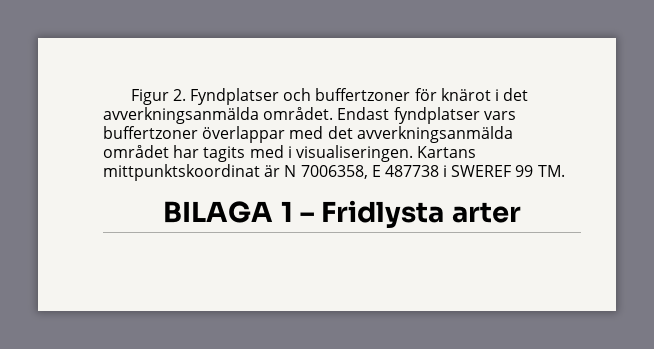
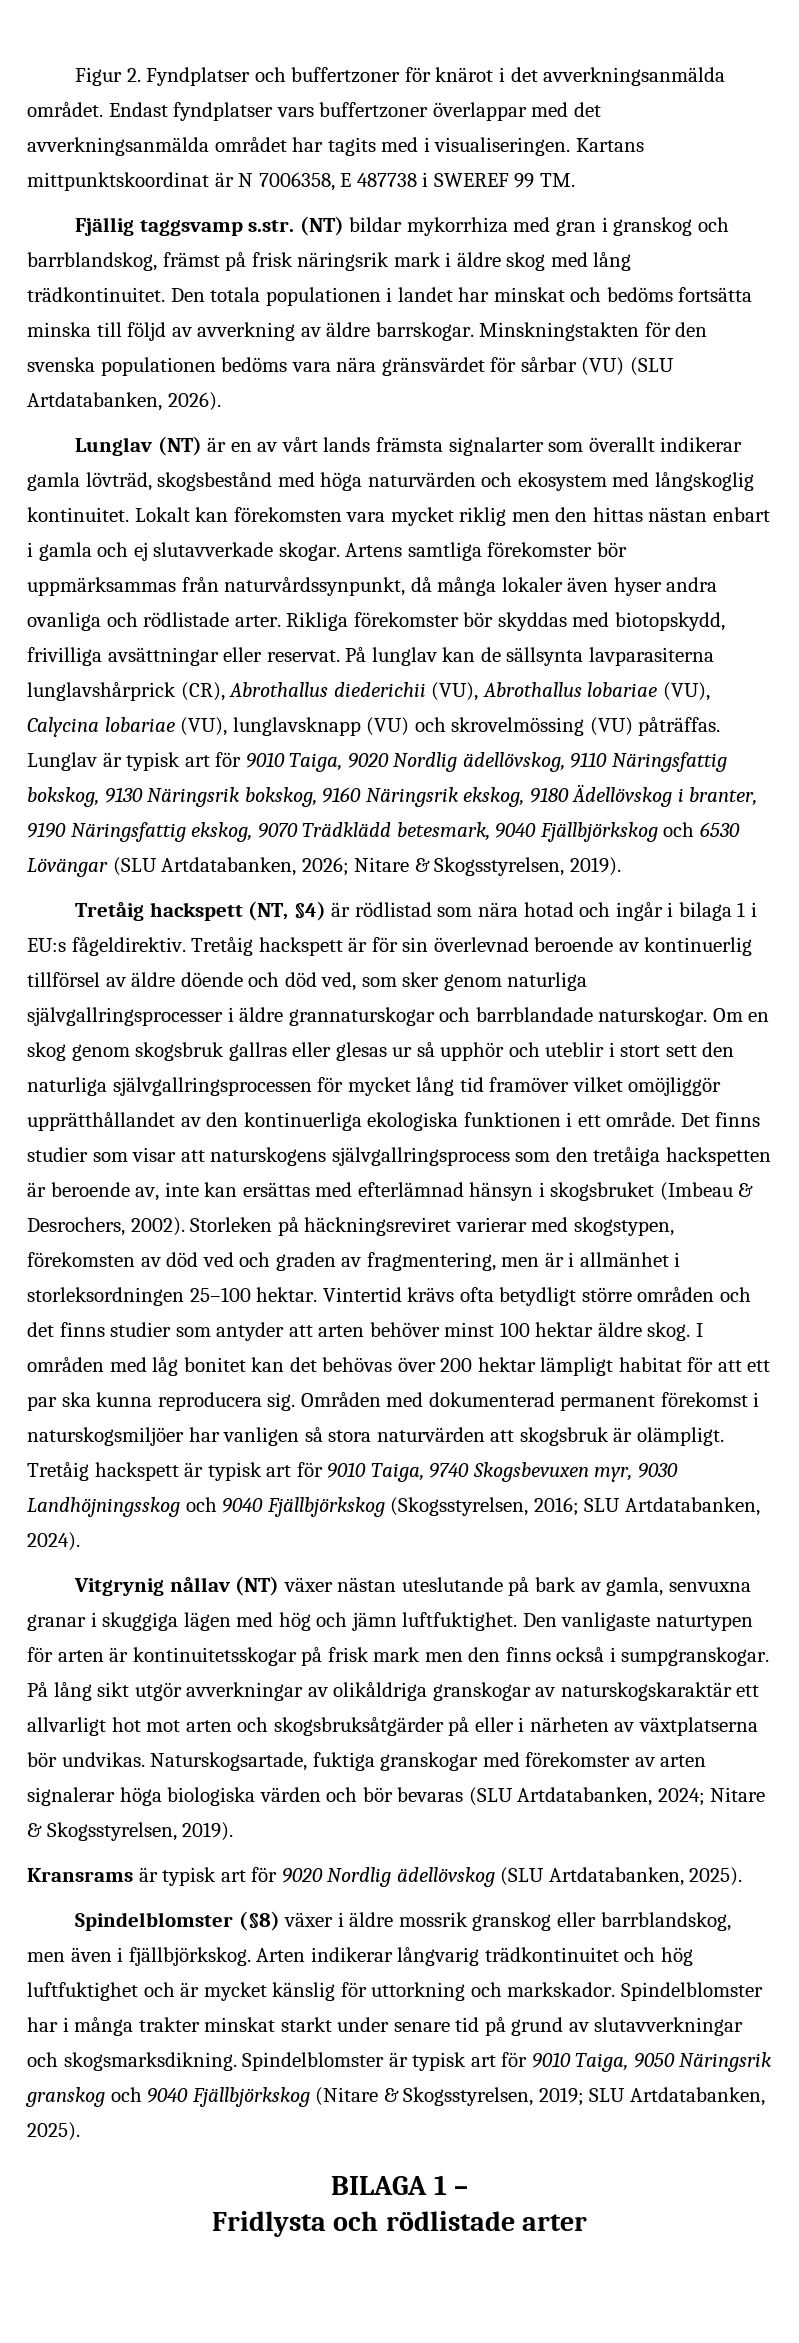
+ Fjällig taggsvamp s.str. (NT) bildar mykorrhiza med gran i granskog och barrblandskog, främst på frisk näringsrik mark i äldre skog med lång trädkontinuitet. Den totala populationen i landet har minskat och bedöms fortsätta minska till följd av avverkning av äldre barrskogar. Minskningstakten för den svenska populationen bedöms vara nära gränsvärdet för sårbar (VU) (SLU Artdatabanken, 2026).
+ Lunglav (NT) är en av vårt lands främsta signalarter som överallt indikerar gamla lövträd, skogsbestånd med höga naturvärden och ekosystem med långskoglig kontinuitet. Lokalt kan förekomsten vara mycket riklig men den hittas nästan enbart i gamla och ej slutavverkade skogar. Artens samtliga förekomster bör uppmärksammas från naturvårdssynpunkt, då många lokaler även hyser andra ovanliga och rödlistade arter. Rikliga förekomster bör skyddas med biotopskydd, frivilliga avsättningar eller reservat. På lunglav kan de sällsynta lavparasiterna lunglavshårprick (CR), Abrothallus diederichii (VU), Abrothallus lobariae (VU), Calycina lobariae (VU), lunglavsknapp (VU) och skrovelmössing (VU) påträffas. Lunglav är typisk art för 9010 Taiga, 9020 Nordlig ädellövskog, 9110 Näringsfattig bokskog, 9130 Näringsrik bokskog, 9160 Näringsrik ekskog, 9180 Ädellövskog i branter, 9190 Näringsfattig ekskog, 9070 Trädklädd betesmark, 9040 Fjällbjörkskog och 6530 Lövängar (SLU Artdatabanken, 2026; Nitare & Skogsstyrelsen, 2019).
+ Tretåig hackspett (NT, §4) är rödlistad som nära hotad och ingår i bilaga 1 i EU:s fågeldirektiv. Tretåig hackspett är för sin överlevnad beroende av kontinuerlig tillförsel av äldre döende och död ved, som sker genom naturliga självgallringsprocesser i äldre grannaturskogar och barrblandade naturskogar. Om en skog genom skogsbruk gallras eller glesas ur så upphör och uteblir i stort sett den naturliga självgallringsprocessen för mycket lång tid framöver vilket omöjliggör upprätthållandet av den kontinuerliga ekologiska funktionen i ett område. Det finns studier som visar att naturskogens självgallringsprocess som den tretåiga hackspetten är beroende av, inte kan ersättas med efterlämnad hänsyn i skogsbruket (Imbeau & Desrochers, 2002). Storleken på häckningsreviret varierar med skogstypen, förekomsten av död ved och graden av fragmentering, men är i allmänhet i storleksordningen 25–100 hektar. Vintertid krävs ofta betydligt större områden och det finns studier som antyder att arten behöver minst 100 hektar äldre skog. I områden med låg bonitet kan det behövas över 200 hektar lämpligt habitat för att ett par ska kunna reproducera sig. Områden med dokumenterad permanent förekomst i naturskogsmiljöer har vanligen så stora naturvärden att skogsbruk är olämpligt. Tretåig hackspett är typisk art för 9010 Taiga, 9740 Skogsbevuxen myr, 9030 Landhöjningsskog och 9040 Fjällbjörkskog (Skogsstyrelsen, 2016; SLU Artdatabanken, 2024).
+ Vitgrynig nållav (NT) växer nästan uteslutande på bark av gamla, senvuxna granar i skuggiga lägen med hög och jämn luftfuktighet. Den vanligaste naturtypen för arten är kontinuitetsskogar på frisk mark men den finns också i sumpgranskogar. På lång sikt utgör avverkningar av olikåldriga granskogar av naturskogskaraktär ett allvarligt hot mot arten och skogsbruksåtgärder på eller i närheten av växtplatserna bör undvikas. Naturskogsartade, fuktiga granskogar med förekomster av arten signalerar höga biologiska värden och bör bevaras (SLU Artdatabanken, 2024; Nitare & Skogsstyrelsen, 2019).
+ Kransrams är typisk art för 9020 Nordlig ädellövskog (SLU Artdatabanken, 2025).
+ Spindelblomster (§8) växer i äldre mossrik granskog eller barrblandskog, men även i fjällbjörkskog. Arten indikerar långvarig trädkontinuitet och hög luftfuktighet och är mycket känslig för uttorkning och markskador. Spindelblomster har i många trakter minskat starkt under senare tid på grund av slutavverkningar och skogsmarksdikning. Spindelblomster är typisk art för 9010 Taiga, 9050 Näringsrik granskog och 9040 Fjällbjörkskog (Nitare & Skogsstyrelsen, 2019; SLU Artdatabanken, 2025).
- BILAGA 1 – Fridlysta arter
+ BILAGA 1 –
+ Fridlysta och rödlistade arter

